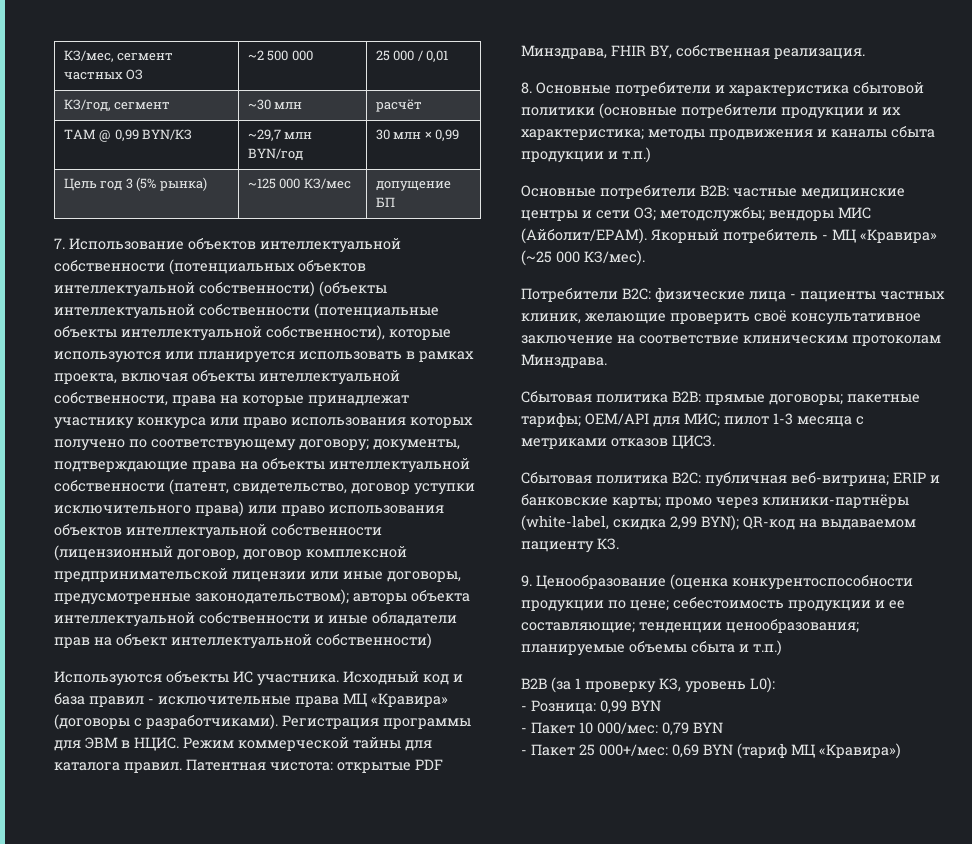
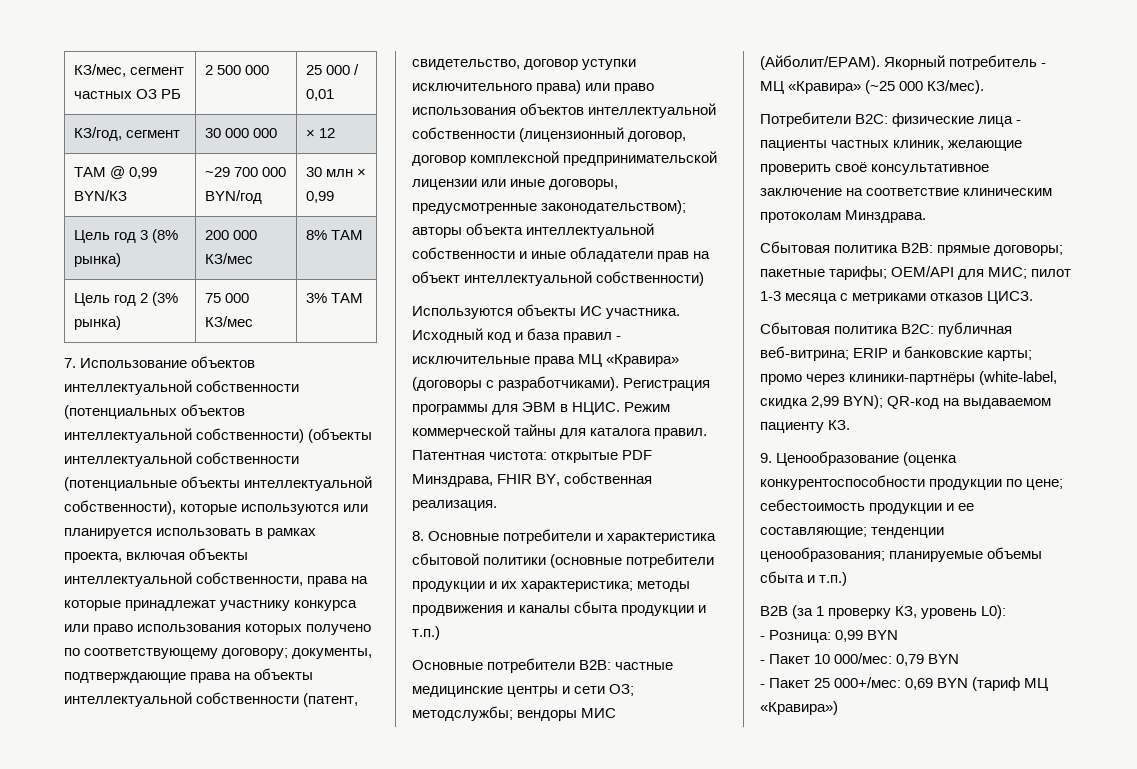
- КЗ/мес, сегмент частных ОЗ | ~2 500 000 | 25 000 / 0,01
+ КЗ/мес, сегмент частных ОЗ РБ | 2 500 000 | 25 000 / 0,01
- КЗ/год, сегмент | ~30 млн | расчёт
+ КЗ/год, сегмент | 30 000 000 | × 12
- TAM @ 0,99 BYN/КЗ | ~29,7 млн BYN/год | 30 млн × 0,99
+ TAM @ 0,99 BYN/КЗ | ~29 700 000 BYN/год | 30 млн × 0,99
- Цель год 3 (5% рынка) | ~125 000 КЗ/мес | допущение БП
+ Цель год 3 (8% рынка) | 200 000 КЗ/мес | 8% TAM
+ Цель год 2 (3% рынка) | 75 000 КЗ/мес | 3% TAM

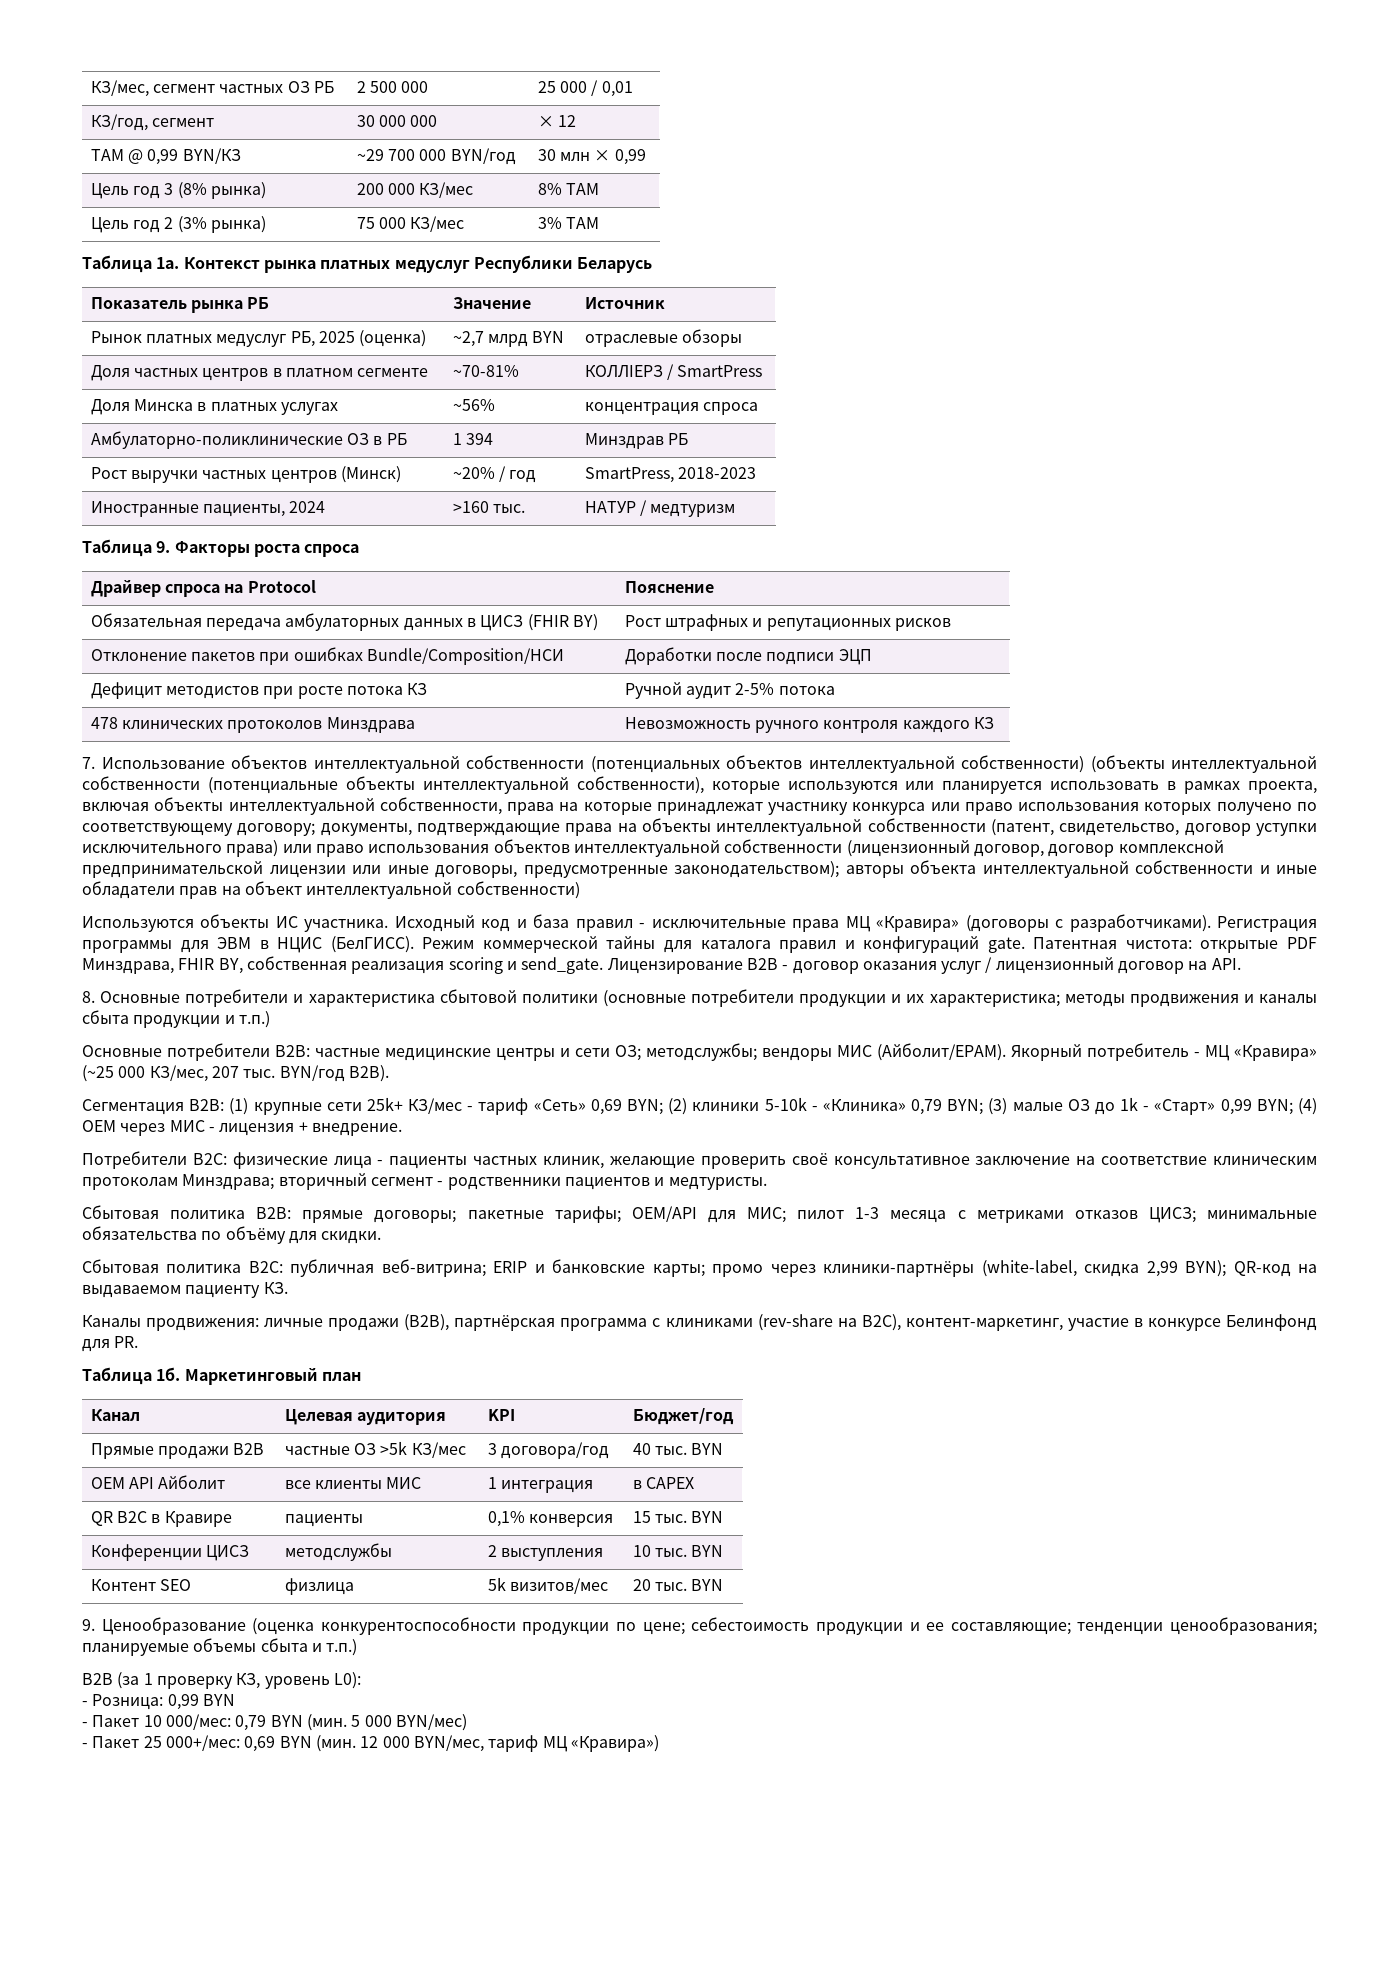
+ Таблица 1а. Контекст рынка платных медуслуг Республики Беларусь
+ Показатель рынка РБ | Значение | Источник
+ Рынок платных медуслуг РБ, 2025 (оценка) | ~2,7 млрд BYN | отраслевые обзоры
+ Доля частных центров в платном сегменте | ~70-81% | КОЛЛIЕРЗ / SmartPress
+ Доля Минска в платных услугах | ~56% | концентрация спроса
+ Амбулаторно-поликлинические ОЗ в РБ | 1 394 | Минздрав РБ
+ Рост выручки частных центров (Минск) | ~20% / год | SmartPress, 2018-2023
+ Иностранные пациенты, 2024 | >160 тыс. | НАТУР / медтуризм
+ Таблица 9. Факторы роста спроса
+ Драйвер спроса на Protocol | Пояснение
+ Обязательная передача амбулаторных данных в ЦИСЗ (FHIR BY) | Рост штрафных и репутационных рисков
+ Отклонение пакетов при ошибках Bundle/Composition/НСИ | Доработки после подписи ЭЦП
+ Дефицит методистов при росте потока КЗ | Ручной аудит 2-5% потока
+ 478 клинических протоколов Минздрава | Невозможность ручного контроля каждого КЗ
- Регистрация программы для ЭВМ в НЦИС.
+ Регистрация программы для ЭВМ в НЦИС (БелГИСС).
- Режим коммерческой тайны для каталога правил.
+ Режим коммерческой тайны для каталога правил и конфигураций gate.
- Патентная чистота: открытые PDF Минздрава, FHIR BY, собственная реализация.
+ Патентная чистота: открытые PDF Минздрава, FHIR BY, собственная реализация scoring и send_gate. Лицензирование B2B - договор оказания услуг / лицензионный договор на API.
- Якорный потребитель - МЦ «Кравира» (~25 000 КЗ/мес).
+ Якорный потребитель - МЦ «Кравира» (~25 000 КЗ/мес, 207 тыс. BYN/год B2B).
+ Сегментация B2B: (1) крупные сети 25k+ КЗ/мес - тариф «Сеть» 0,69 BYN; (2) клиники 5-10k - «Клиника» 0,79 BYN; (3) малые ОЗ до 1k - «Старт» 0,99 BYN; (4) OEM через МИС - лицензия + внедрение.
- Потребители B2C: физические лица - пациенты частных клиник, желающие проверить своё консультативное заключение на соответствие клиническим протоколам Минздрава.
+ Потребители B2C: физические лица - пациенты частных клиник, желающие проверить своё консультативное заключение на соответствие клиническим протоколам Минздрава; вторичный сегмент - родственники пациентов и медтуристы.
- Сбытовая политика B2B: прямые договоры; пакетные тарифы; OEM/API для МИС; пилот 1-3 месяца с метриками отказов ЦИСЗ.
+ Сбытовая политика B2B: прямые договоры; пакетные тарифы; OEM/API для МИС; пилот 1-3 месяца с метриками отказов ЦИСЗ; минимальные обязательства по объёму для скидки.
+ Каналы продвижения: личные продажи (B2B), партнёрская программа с клиниками (rev-share на B2C), контент-маркетинг, участие в конкурсе Белинфонд для PR.
+ Таблица 1б. Маркетинговый план
+ Канал | Целевая аудитория | KPI | Бюджет/год
+ Прямые продажи B2B | частные ОЗ >5k КЗ/мес | 3 договора/год | 40 тыс. BYN
+ OEM API Айболит | все клиенты МИС | 1 интеграция | в CAPEX
+ QR B2C в Кравире | пациенты | 0,1% конверсия | 15 тыс. BYN
+ Конференции ЦИСЗ | методслужбы | 2 выступления | 10 тыс. BYN
+ Контент SEO | физлица | 5k визитов/мес | 20 тыс. BYN
- - Пакет 10 000/мес: 0,79 BYN
+ - Пакет 10 000/мес: 0,79 BYN (мин. 5 000 BYN/мес)
- - Пакет 25 000+/мес: 0,69 BYN (тариф МЦ «Кравира»)
+ - Пакет 25 000+/мес: 0,69 BYN (мин. 12 000 BYN/мес, тариф МЦ «Кравира»)

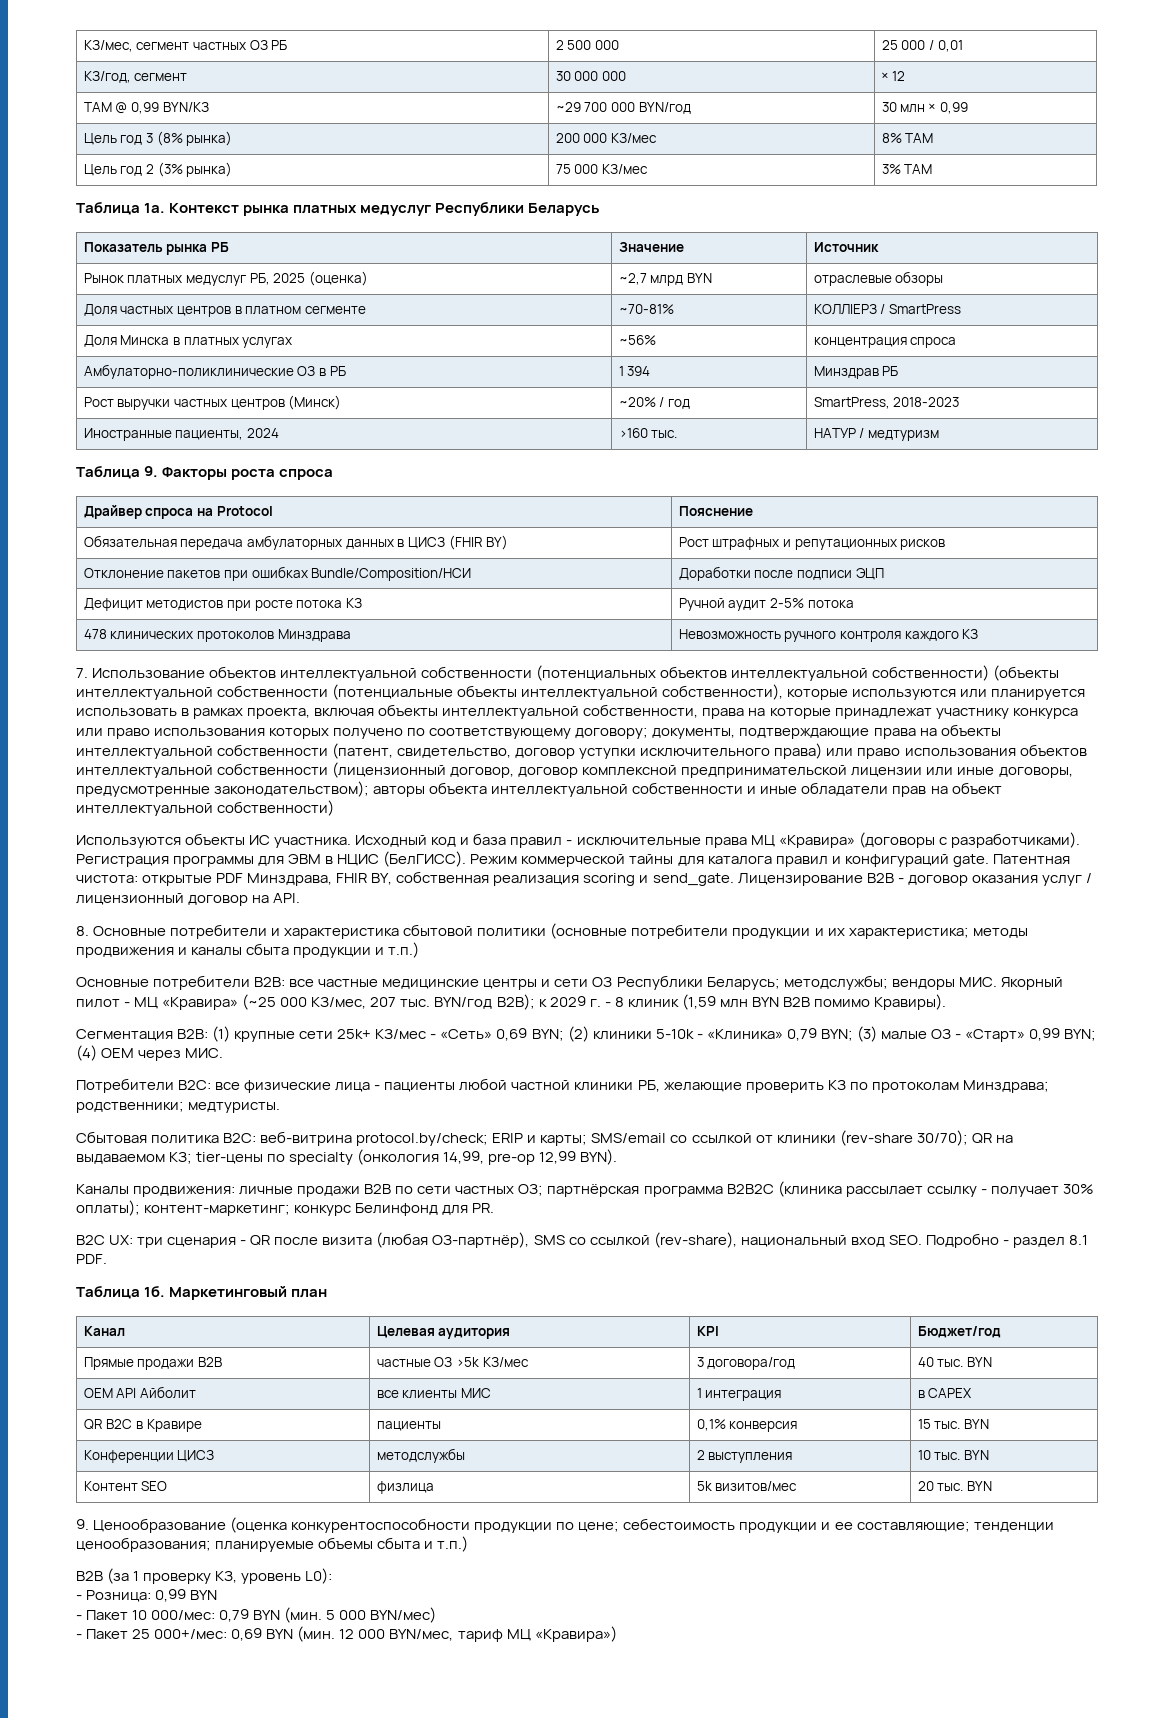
- Основные потребители B2B: частные медицинские центры и сети ОЗ; методслужбы; вендоры МИС (Айболит/EPAM). Якорный потребитель - МЦ «Кравира» (~25 000 КЗ/мес, 207 тыс. BYN/год B2B).
+ Основные потребители B2B: все частные медицинские центры и сети ОЗ Республики Беларусь; методслужбы; вендоры МИС. Якорный пилот - МЦ «Кравира» (~25 000 КЗ/мес, 207 тыс. BYN/год B2B); к 2029 г. - 8 клиник (1,59 млн BYN B2B помимо Кравиры).
- Сегментация B2B: (1) крупные сети 25k+ КЗ/мес - тариф «Сеть» 0,69 BYN; (2) клиники 5-10k - «Клиника» 0,79 BYN; (3) малые ОЗ до 1k - «Старт» 0,99 BYN; (4) OEM через МИС - лицензия + внедрение.
+ Сегментация B2B: (1) крупные сети 25k+ КЗ/мес - «Сеть» 0,69 BYN; (2) клиники 5-10k - «Клиника» 0,79 BYN; (3) малые ОЗ - «Старт» 0,99 BYN; (4) OEM через МИС.
- Потребители B2C: физические лица - пациенты частных клиник, желающие проверить своё консультативное заключение на соответствие клиническим протоколам Минздрава; вторичный сегмент - родственники пациентов и медтуристы.
- Сбытовая политика B2B: прямые договоры; пакетные тарифы; OEM/API для МИС; пилот 1-3 месяца с метриками отказов ЦИСЗ; минимальные обязательства по объёму для скидки.
- Сбытовая политика B2C: публичная веб-витрина; ERIP и банковские карты; промо через клиники-партнёры (white-label, скидка 2,99 BYN); QR-код на выдаваемом пациенту КЗ.
- Каналы продвижения: личные продажи (B2B), партнёрская программа с клиниками (rev-share на B2C), контент-маркетинг, участие в конкурсе Белинфонд для PR.
+ Потребители B2C: все физические лица - пациенты любой частной клиники РБ, желающие проверить КЗ по протоколам Минздрава; родственники; медтуристы.
+ Сбытовая политика B2C: веб-витрина protocol.by/check; ERIP и карты; SMS/email со ссылкой от клиники (rev-share 30/70); QR на выдаваемом КЗ; tier-цены по specialty (онкология 14,99, pre-op 12,99 BYN).
+ Каналы продвижения: личные продажи B2B по сети частных ОЗ; партнёрская программа B2B2C (клиника рассылает ссылку - получает 30% оплаты); контент-маркетинг; конкурс Белинфонд для PR.
+ B2C UX: три сценария - QR после визита (любая ОЗ-партнёр), SMS со ссылкой (rev-share), национальный вход SEO. Подробно - раздел 8.1 PDF.

